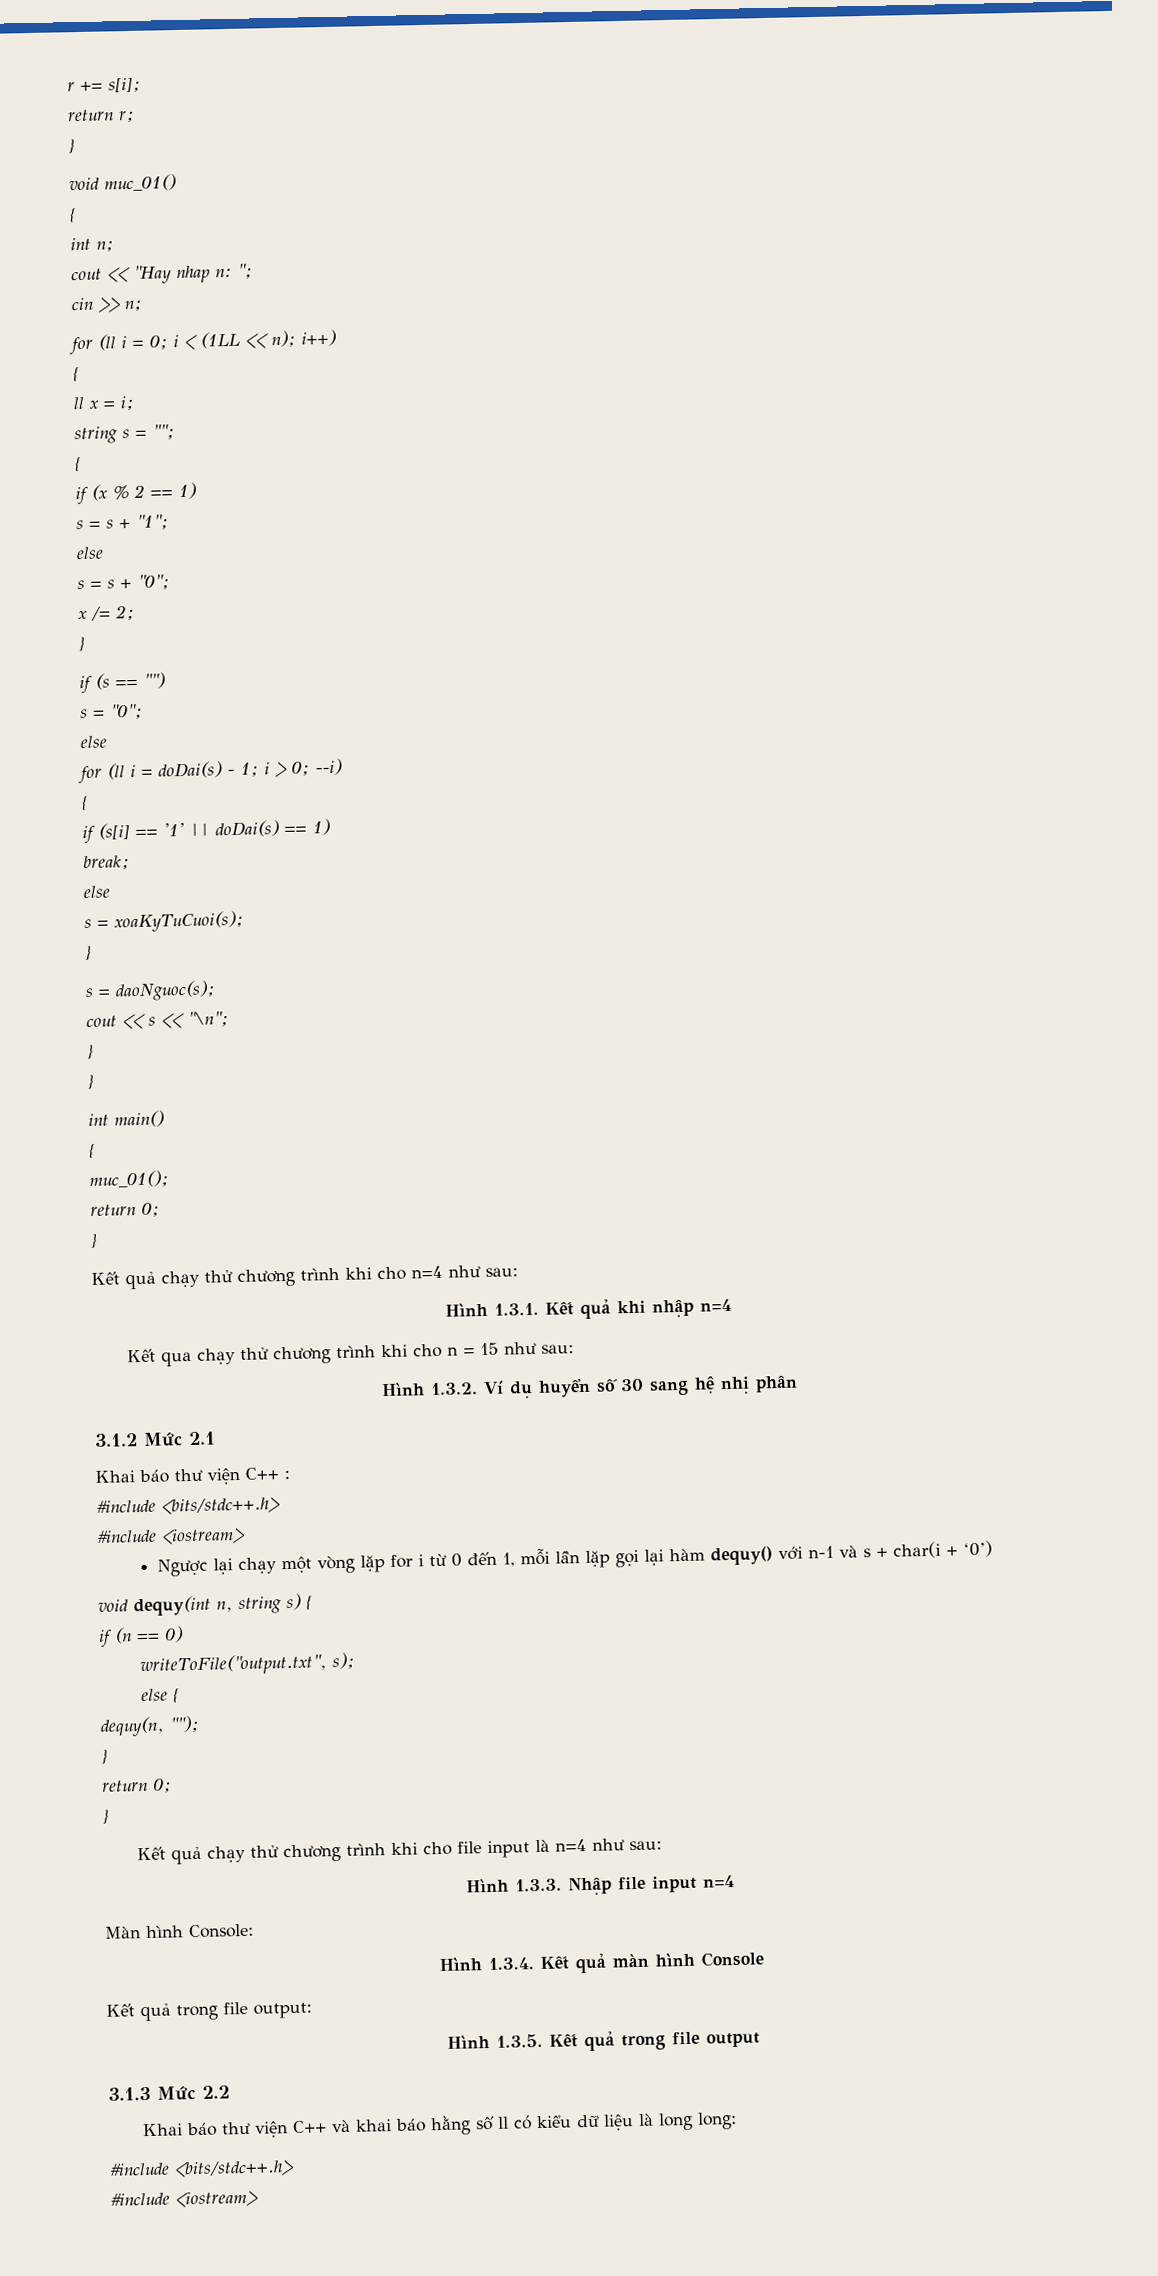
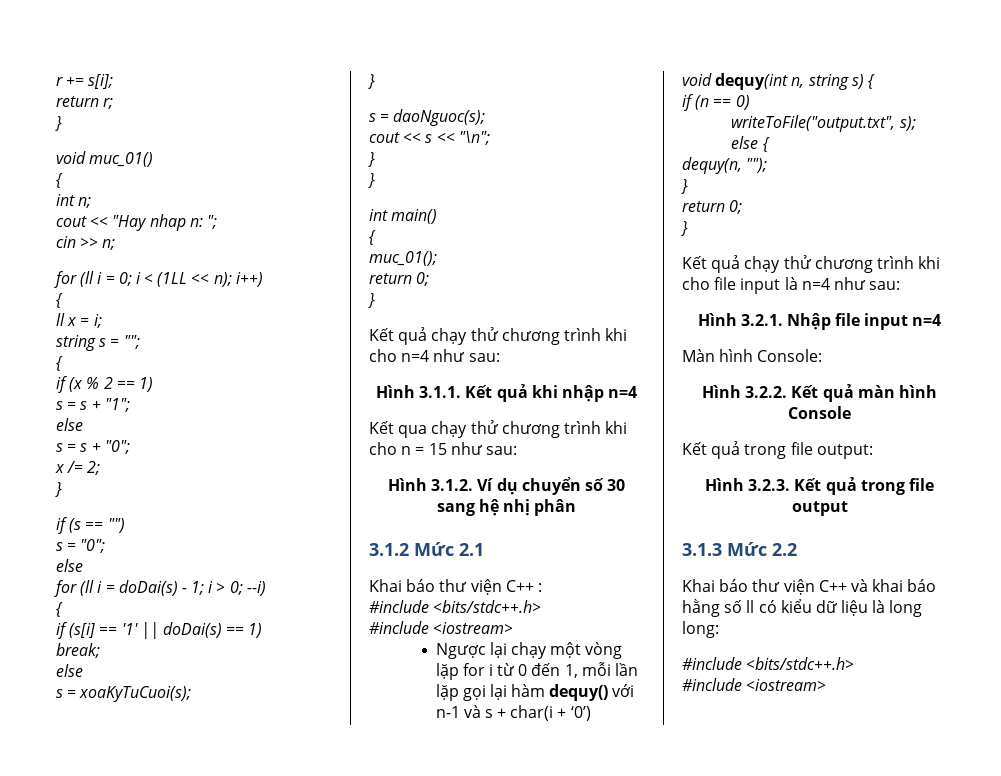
- Hình 1.3.1. Kết quả khi nhập n=4
+ Hình 3.1.1. Kết quả khi nhập n=4
- Hình 1.3.2. Ví dụ huyển số 30 sang hệ nhị phân
+ Hình 3.1.2. Ví dụ chuyển số 30 sang hệ nhị phân
- Hình 1.3.3. Nhập file input n=4
+ Hình 3.2.1. Nhập file input n=4
- Hình 1.3.4. Kết quả màn hình Console
+ Hình 3.2.2. Kết quả màn hình Console
- Hình 1.3.5. Kết quả trong file output
+ Hình 3.2.3. Kết quả trong file output

